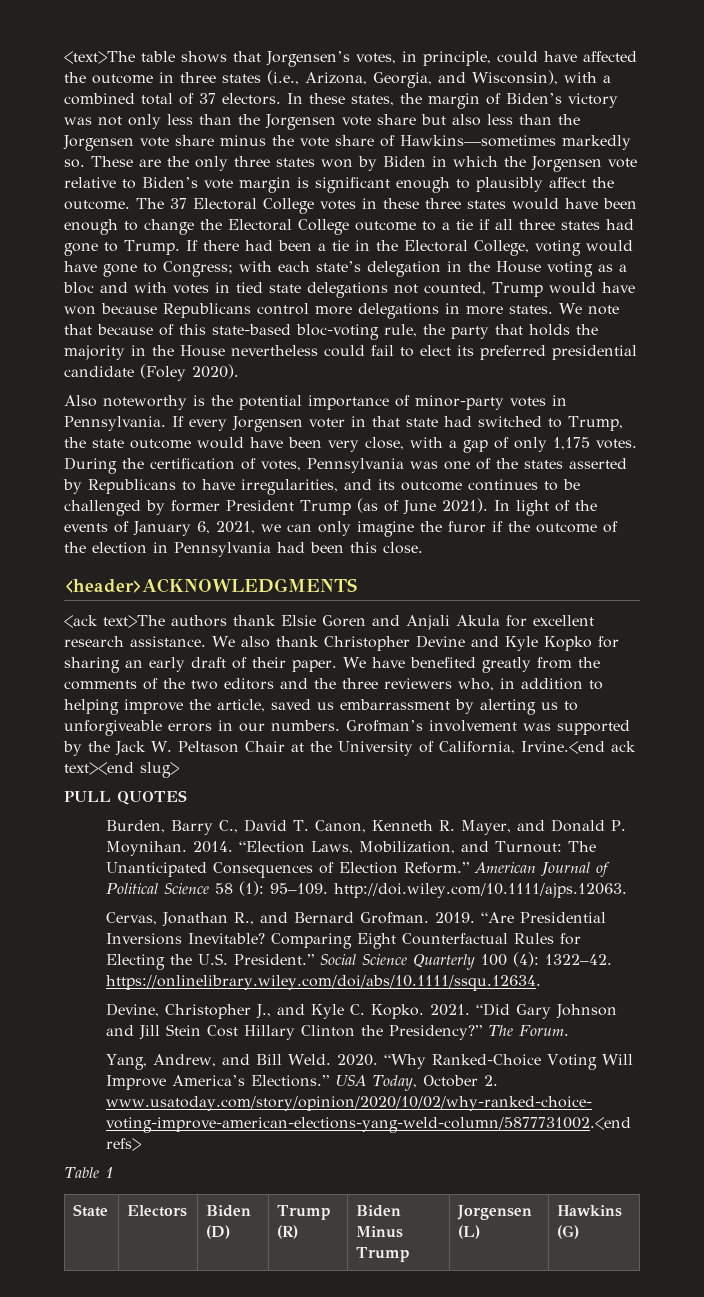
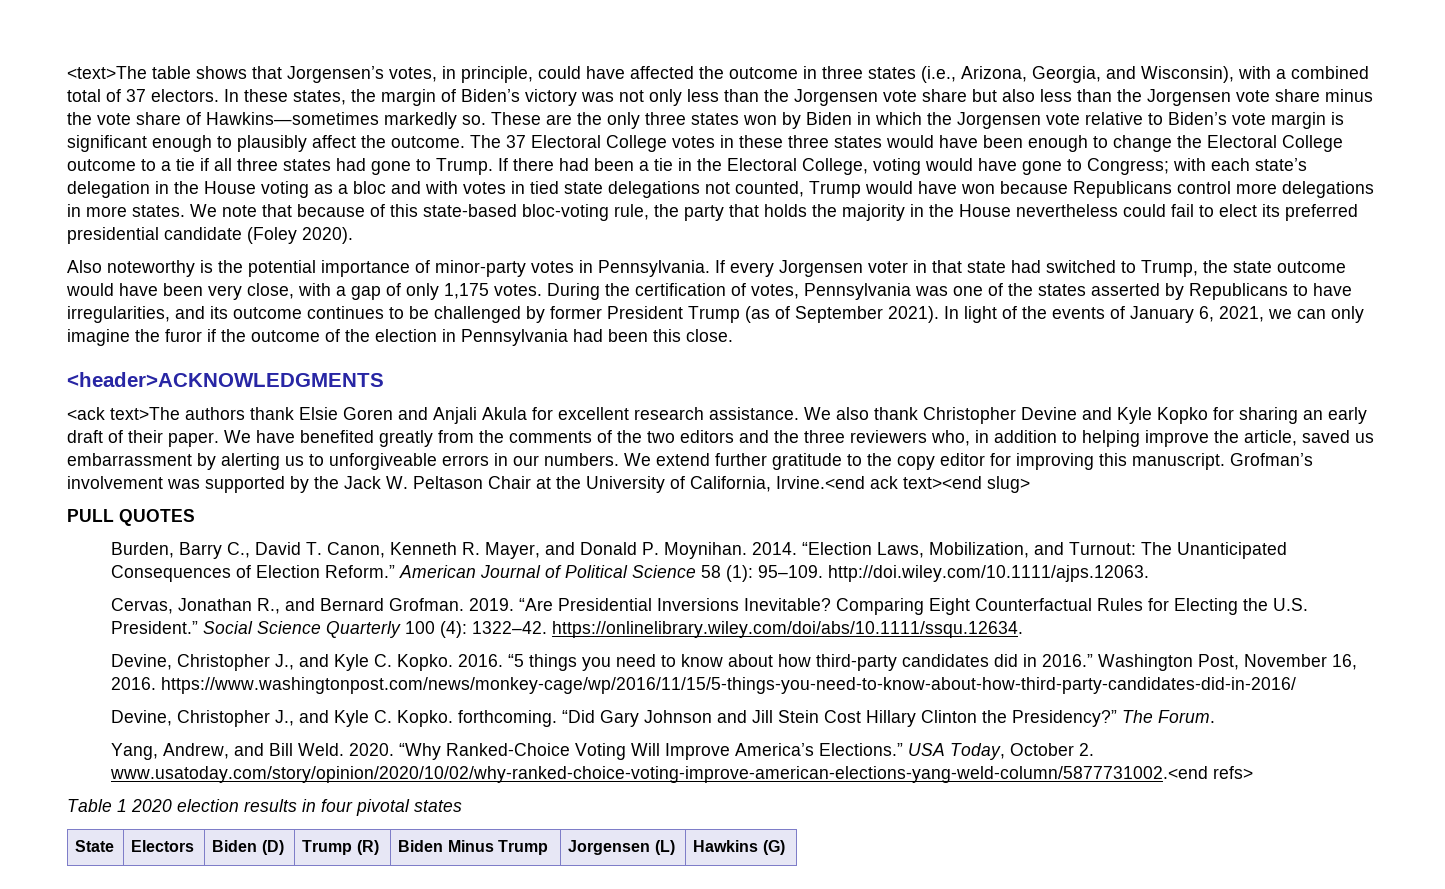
- During the certification of votes, Pennsylvania was one of the states asserted by Republicans to have irregularities, and its outcome continues to be challenged by former President Trump (as of June 2021).
+ During the certification of votes, Pennsylvania was one of the states asserted by Republicans to have irregularities, and its outcome continues to be challenged by former President Trump (as of September 2021).
+ We extend further gratitude to the copy editor for improving this manuscript.
- 2021.
+ 2016. “5 things you need to know about how third-party candidates did in 2016.” Washington Post, November 16, 2016. https://www.washingtonpost.com/news/monkey-cage/wp/2016/11/15/5-things-you-need-to-know-about-how-third-party-candidates-did-in-2016/
+ Devine, Christopher J., and Kyle C. Kopko. forthcoming.
- Table 1
+ Table 1 2020 election results in four pivotal states

